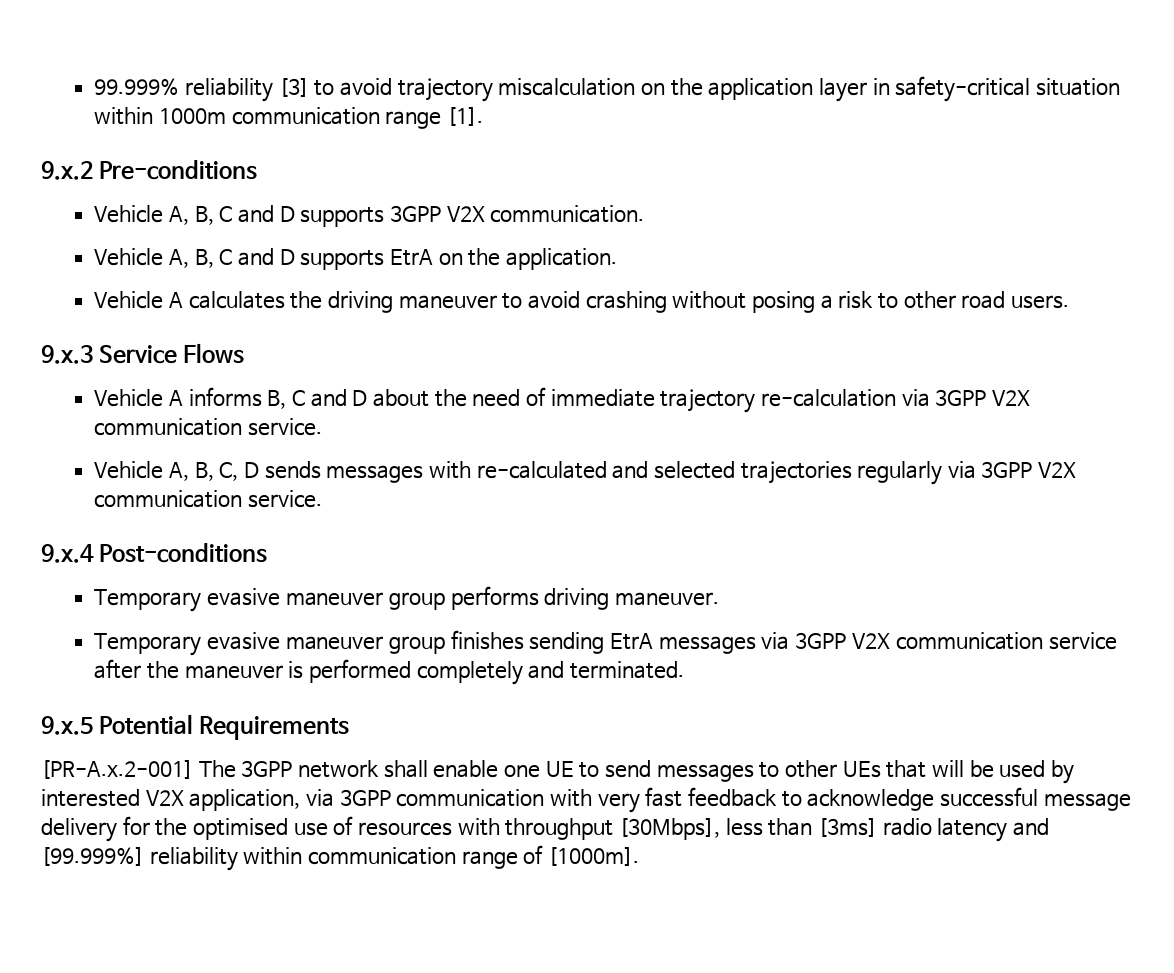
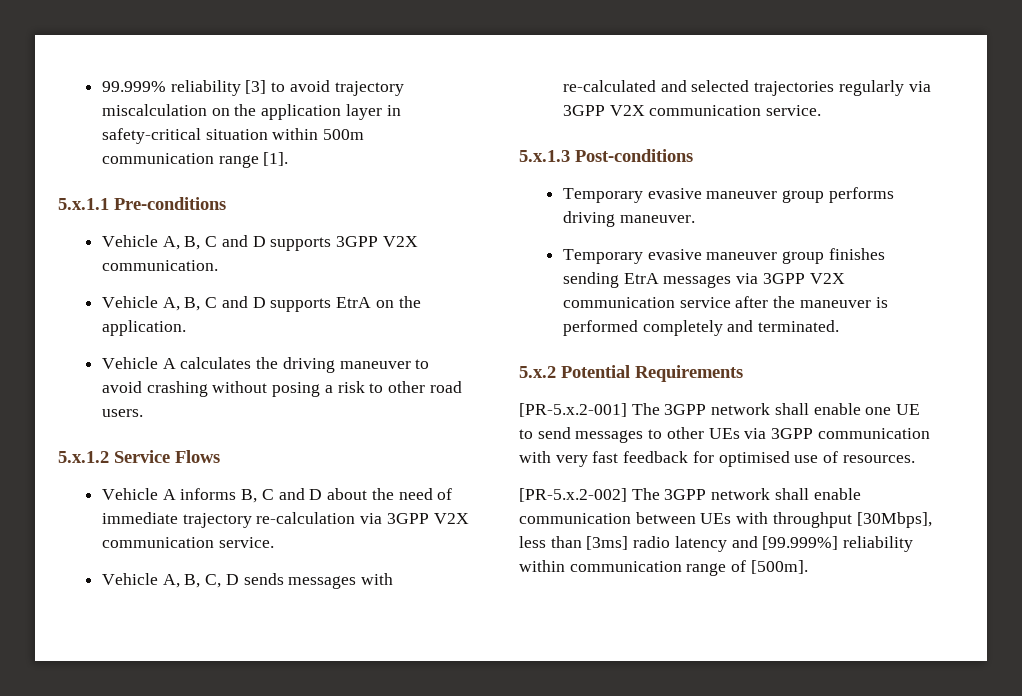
- 99.999% reliability [3] to avoid trajectory miscalculation on the application layer in safety-critical situation within 1000m communication range [1].
+ 99.999% reliability [3] to avoid trajectory miscalculation on the application layer in safety-critical situation within 500m communication range [1].
- 9.x.2 Pre-conditions
+ 5.x.1.1 Pre-conditions
- 9.x.3 Service Flows
+ 5.x.1.2 Service Flows
- 9.x.4 Post-conditions
+ 5.x.1.3 Post-conditions
- 9.x.5 Potential Requirements
+ 5.x.2 Potential Requirements
- [PR-A.x.2-001] The 3GPP network shall enable one UE to send messages to other UEs that will be used by interested V2X application, via 3GPP communication with very fast feedback to acknowledge successful message delivery for the optimised use of resources with throughput [30Mbps], less than [3ms] radio latency and [99.999%] reliability within communication range of [1000m].
+ [PR-5.x.2-001] The 3GPP network shall enable one UE to send messages to other UEs via 3GPP communication with very fast feedback for optimised use of resources.
+ [PR-5.x.2-002] The 3GPP network shall enable communication between UEs with throughput [30Mbps], less than [3ms] radio latency and [99.999%] reliability within communication range of [500m].

